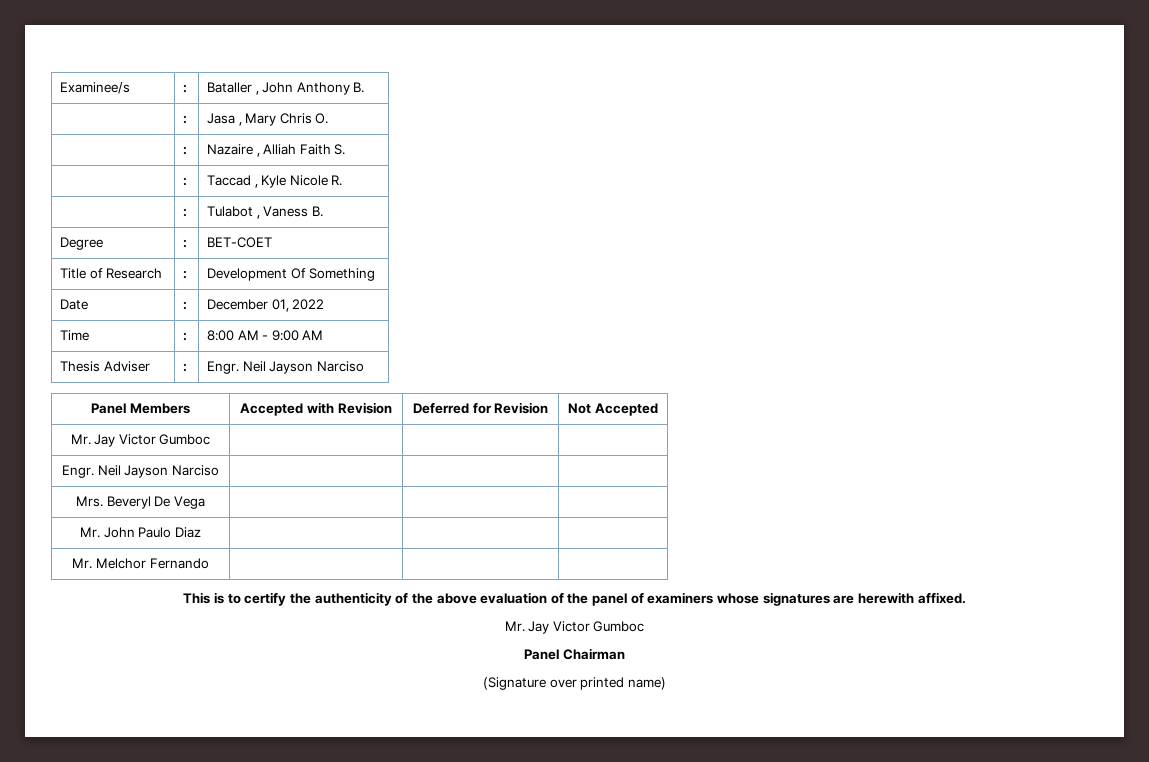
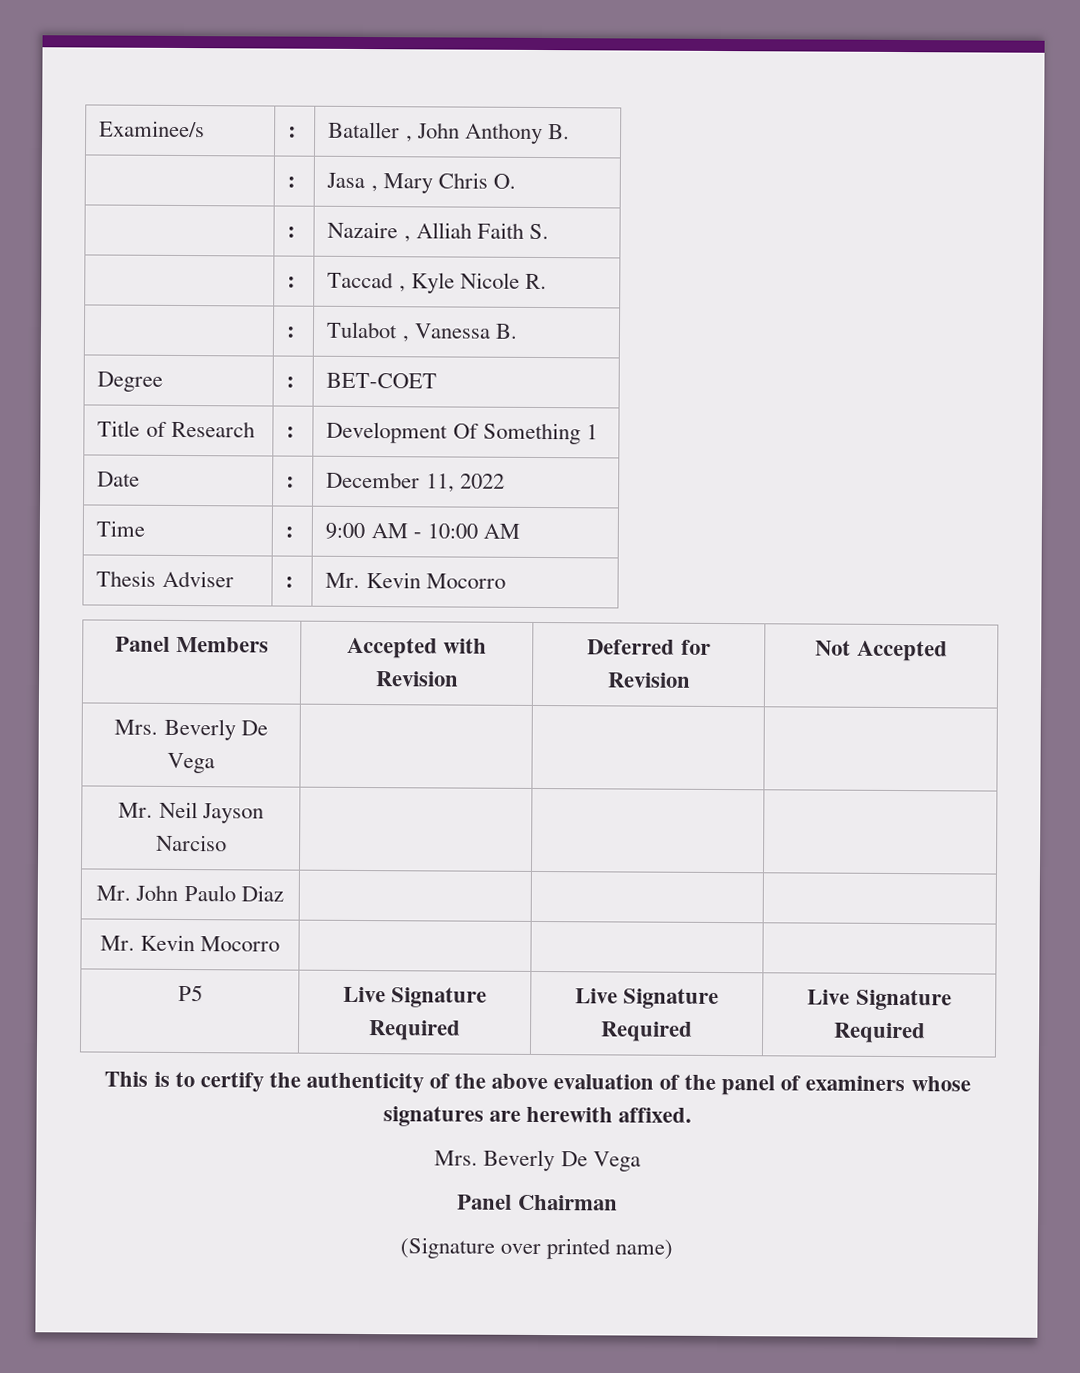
- | : | Tulabot , Vaness B.
+ | : | Tulabot , Vanessa B.
- Title of Research | : | Development Of Something
+ Title of Research | : | Development Of Something 1
- Date | : | December 01, 2022
+ Date | : | December 11, 2022
- Time | : | 8:00 AM - 9:00 AM
+ Time | : | 9:00 AM - 10:00 AM
- Thesis Adviser | : | Engr. Neil Jayson Narciso
+ Thesis Adviser | : | Mr. Kevin Mocorro
- Mr. Jay Victor Gumboc | | |
- Engr. Neil Jayson Narciso | | |
+ Mrs. Beverly De Vega | | |
+ Mr. Neil Jayson Narciso | | |
- Mrs. Beveryl De Vega | | |
- Mr. Melchor Fernando | | |
+ Mr. Kevin Mocorro | | |
+ P5 | Live Signature Required | Live Signature Required | Live Signature Required
  This is to certify the authenticity of the above evaluation of the panel of examiners whose signatures are herewith affixed.
- Mr. Jay Victor Gumboc
+ Mrs. Beverly De Vega

